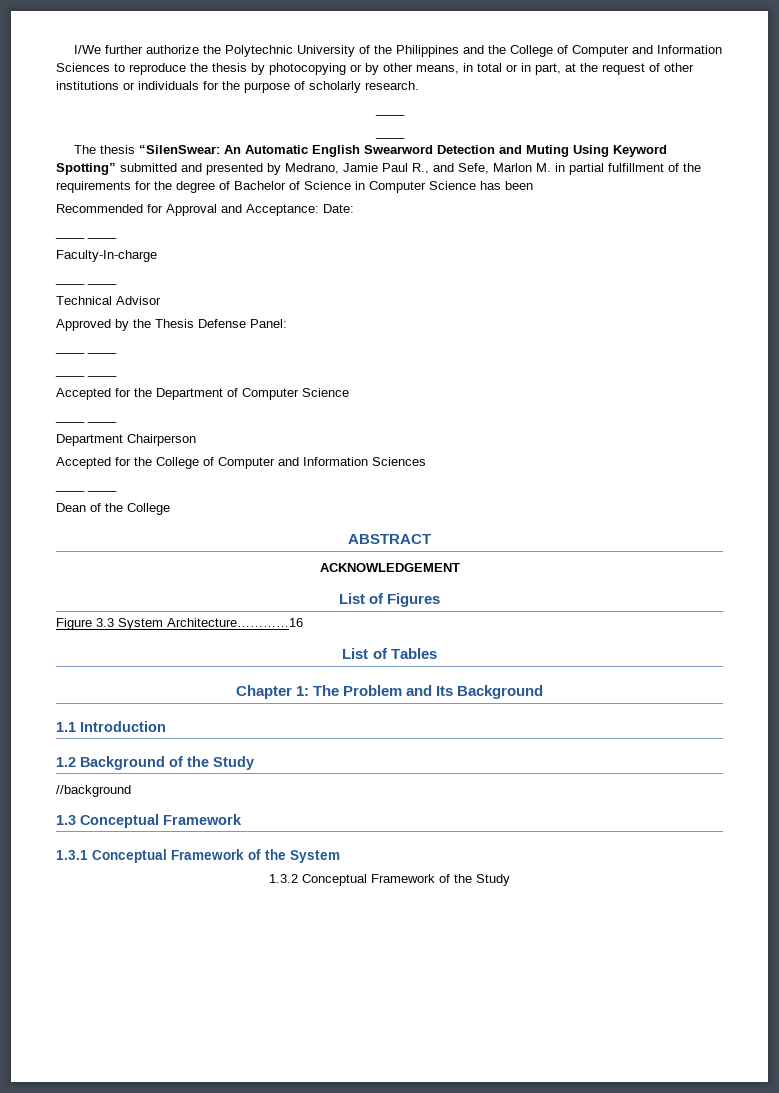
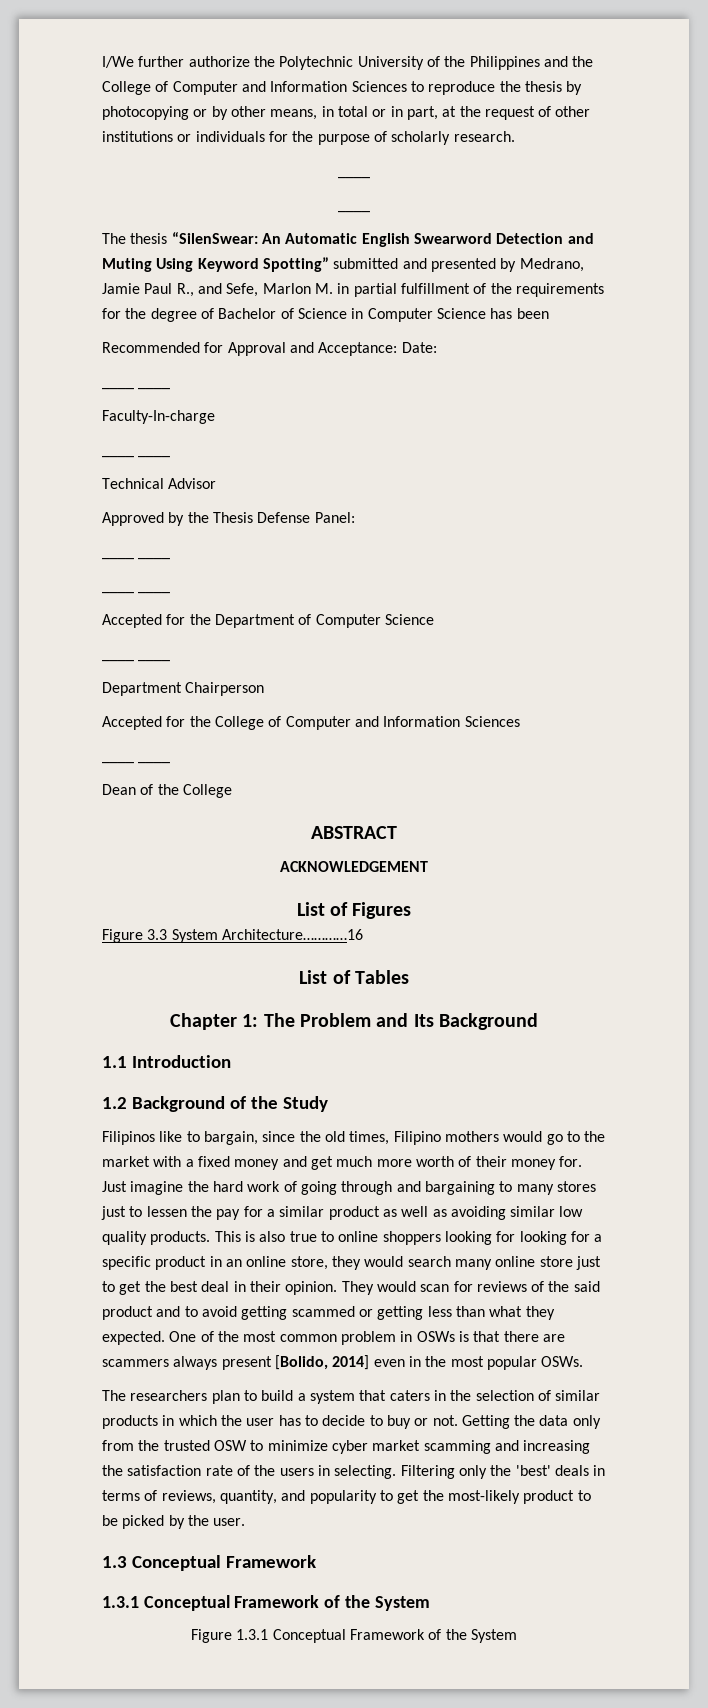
- //background
+ Filipinos like to bargain, since the old times, Filipino mothers would go to the market with a fixed money and get much more worth of their money for. Just imagine the hard work of going through and bargaining to many stores just to lessen the pay for a similar product as well as avoiding similar low quality products. This is also true to online shoppers looking for looking for a specific product in an online store, they would search many online store just to get the best deal in their opinion. They would scan for reviews of the said product and to avoid getting scammed or getting less than what they expected. One of the most common problem in OSWs is that there are scammers always present [Bolido, 2014] even in the most popular OSWs.
+ The researchers plan to build a system that caters in the selection of similar products in which the user has to decide to buy or not. Getting the data only from the trusted OSW to minimize cyber market scamming and increasing the satisfaction rate of the users in selecting. Filtering only the 'best' deals in terms of reviews, quantity, and popularity to get the most-likely product to be picked by the user.
- 1.3.2 Conceptual Framework of the Study
+ Figure 1.3.1 Conceptual Framework of the System

